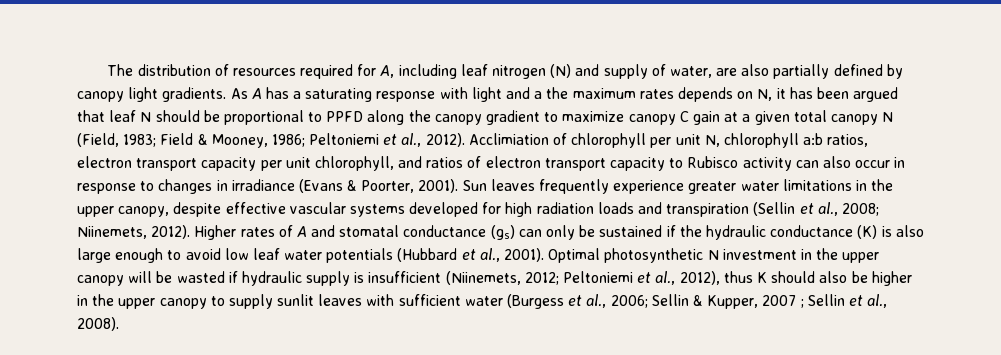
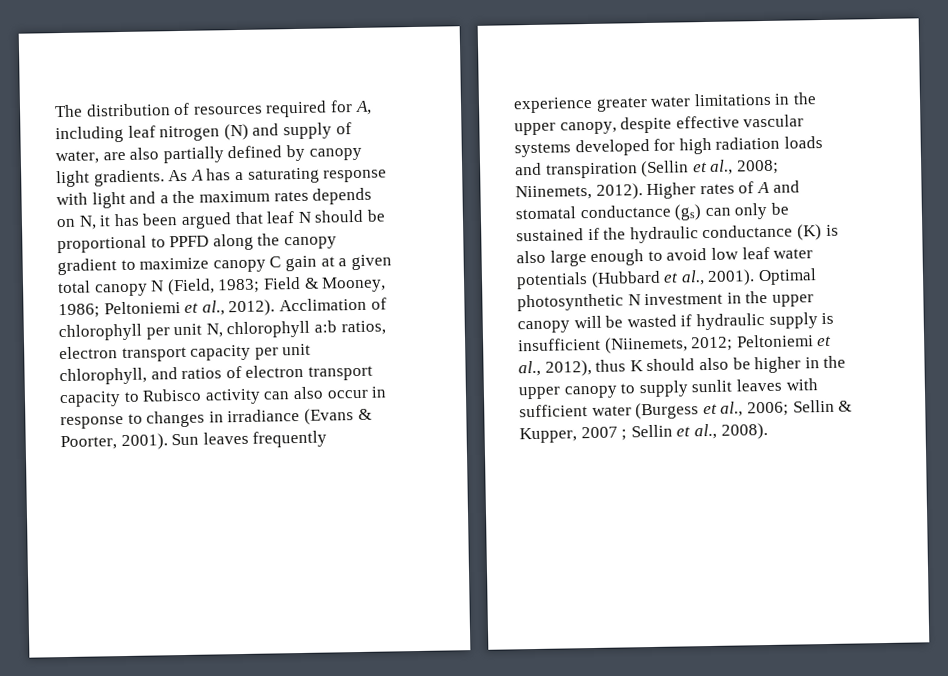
- Acclimiation of chlorophyll per unit N, chlorophyll a:b ratios, electron transport capacity per unit chlorophyll, and ratios of electron transport capacity to Rubisco activity can also occur in response to changes in irradiance (Evans & Poorter, 2001).
+ Acclimation of chlorophyll per unit N, chlorophyll a:b ratios, electron transport capacity per unit chlorophyll, and ratios of electron transport capacity to Rubisco activity can also occur in response to changes in irradiance (Evans & Poorter, 2001).

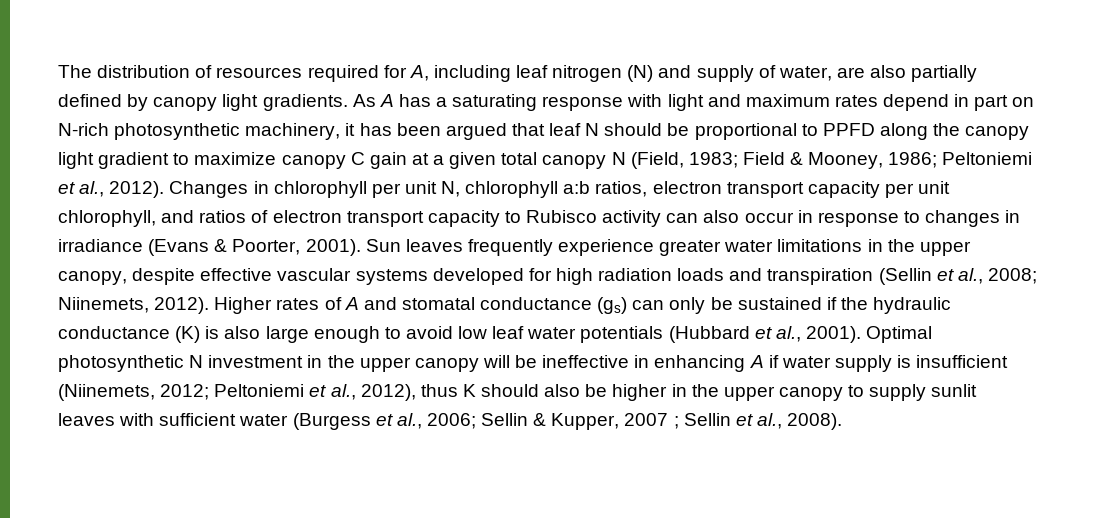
- As A has a saturating response with light and a the maximum rates depends on N, it has been argued that leaf N should be proportional to PPFD along the canopy gradient to maximize canopy C gain at a given total canopy N (Field, 1983; Field & Mooney, 1986; Peltoniemi et al., 2012).
+ As A has a saturating response with light and maximum rates depend in part on N-rich photosynthetic machinery, it has been argued that leaf N should be proportional to PPFD along the canopy light gradient to maximize canopy C gain at a given total canopy N (Field, 1983; Field & Mooney, 1986; Peltoniemi et al., 2012).
- Acclimation of chlorophyll per unit N, chlorophyll a:b ratios, electron transport capacity per unit chlorophyll, and ratios of electron transport capacity to Rubisco activity can also occur in response to changes in irradiance (Evans & Poorter, 2001).
+ Changes in chlorophyll per unit N, chlorophyll a:b ratios, electron transport capacity per unit chlorophyll, and ratios of electron transport capacity to Rubisco activity can also occur in response to changes in irradiance (Evans & Poorter, 2001).
- Optimal photosynthetic N investment in the upper canopy will be wasted if hydraulic supply is insufficient (Niinemets, 2012; Peltoniemi et al., 2012), thus K should also be higher in the upper canopy to supply sunlit leaves with sufficient water (Burgess et al., 2006; Sellin & Kupper, 2007 ; Sellin et al., 2008).
+ Optimal photosynthetic N investment in the upper canopy will be ineffective in enhancing A if water supply is insufficient (Niinemets, 2012; Peltoniemi et al., 2012), thus K should also be higher in the upper canopy to supply sunlit leaves with sufficient water (Burgess et al., 2006; Sellin & Kupper, 2007 ; Sellin et al., 2008).

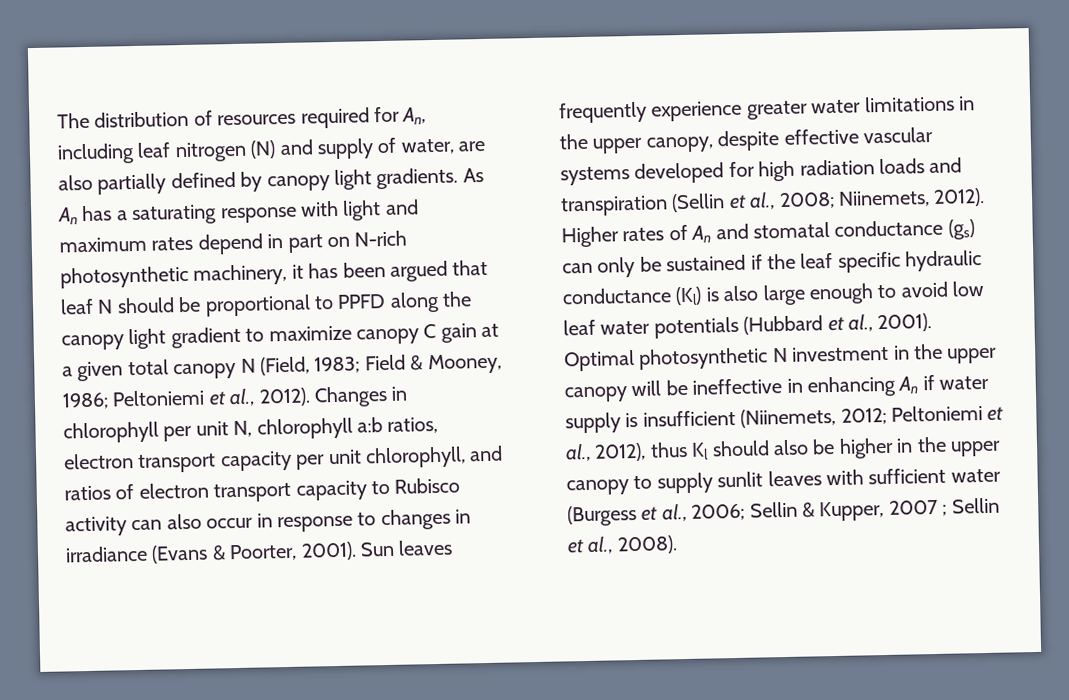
- The distribution of resources required for A, including leaf nitrogen (N) and supply of water, are also partially defined by canopy light gradients.
+ The distribution of resources required for An, including leaf nitrogen (N) and supply of water, are also partially defined by canopy light gradients.
- As A has a saturating response with light and maximum rates depend in part on N-rich photosynthetic machinery, it has been argued that leaf N should be proportional to PPFD along the canopy light gradient to maximize canopy C gain at a given total canopy N (Field, 1983; Field & Mooney, 1986; Peltoniemi et al., 2012).
+ As An has a saturating response with light and maximum rates depend in part on N-rich photosynthetic machinery, it has been argued that leaf N should be proportional to PPFD along the canopy light gradient to maximize canopy C gain at a given total canopy N (Field, 1983; Field & Mooney, 1986; Peltoniemi et al., 2012).
- Higher rates of A and stomatal conductance (gs) can only be sustained if the hydraulic conductance (K) is also large enough to avoid low leaf water potentials (Hubbard et al., 2001).
+ Higher rates of An and stomatal conductance (gs) can only be sustained if the leaf specific hydraulic conductance (Kl) is also large enough to avoid low leaf water potentials (Hubbard et al., 2001).
- Optimal photosynthetic N investment in the upper canopy will be ineffective in enhancing A if water supply is insufficient (Niinemets, 2012; Peltoniemi et al., 2012), thus K should also be higher in the upper canopy to supply sunlit leaves with sufficient water (Burgess et al., 2006; Sellin & Kupper, 2007 ; Sellin et al., 2008).
+ Optimal photosynthetic N investment in the upper canopy will be ineffective in enhancing An if water supply is insufficient (Niinemets, 2012; Peltoniemi et al., 2012), thus Kl should also be higher in the upper canopy to supply sunlit leaves with sufficient water (Burgess et al., 2006; Sellin & Kupper, 2007 ; Sellin et al., 2008).

